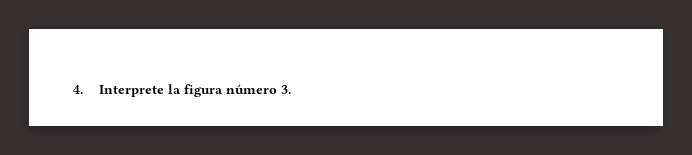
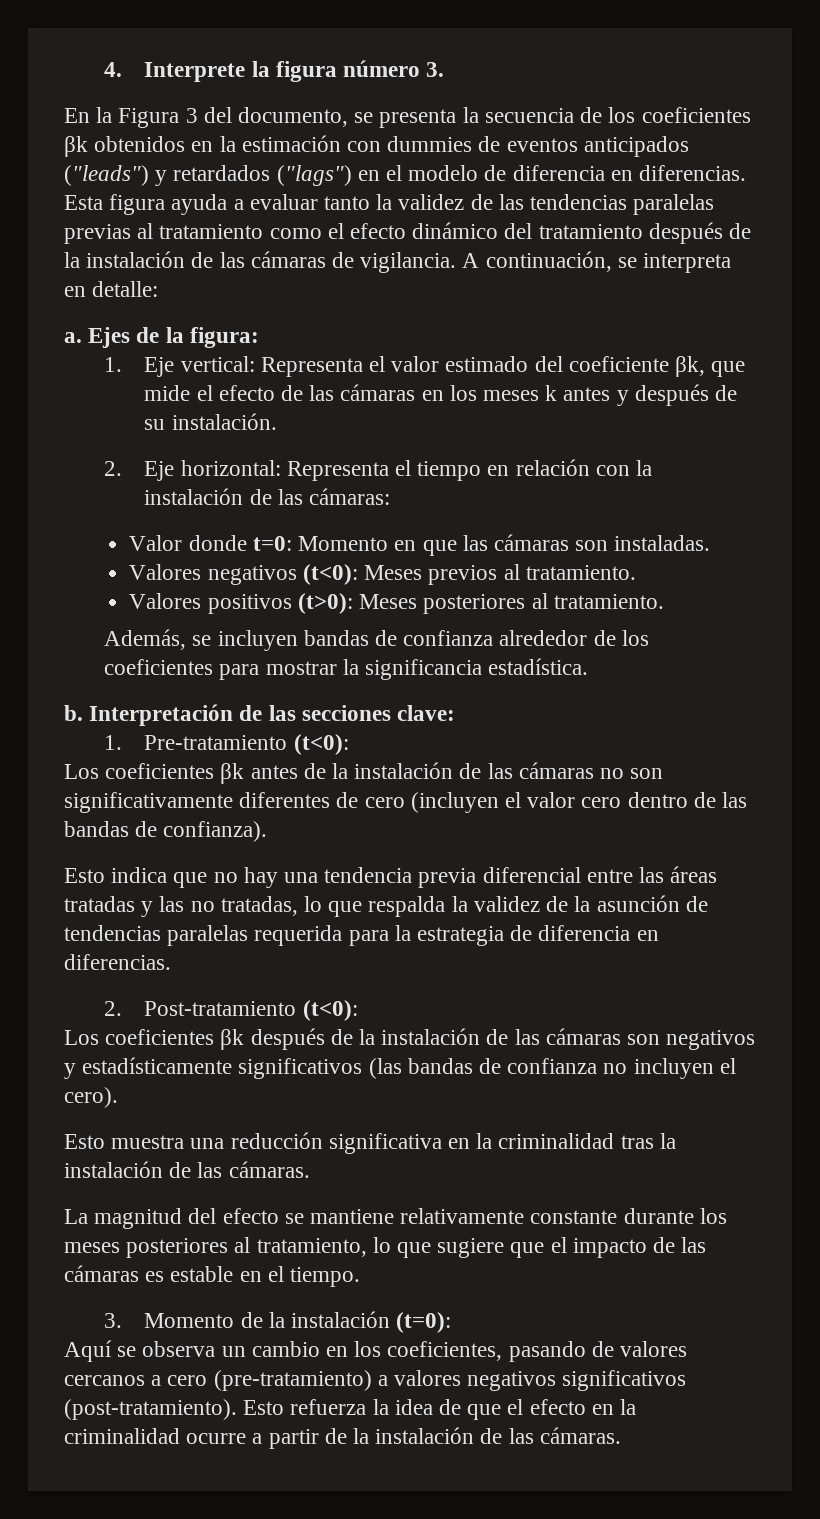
+ En la Figura 3 del documento, se presenta la secuencia de los coeficientes βk obtenidos en la estimación con dummies de eventos anticipados ("leads") y retardados ("lags") en el modelo de diferencia en diferencias. Esta figura ayuda a evaluar tanto la validez de las tendencias paralelas previas al tratamiento como el efecto dinámico del tratamiento después de la instalación de las cámaras de vigilancia. A continuación, se interpreta en detalle:
+ a. Ejes de la figura:
+ 1. Eje vertical: Representa el valor estimado del coeficiente βk, que mide el efecto de las cámaras en los meses k antes y después de su instalación.
+ 2. Eje horizontal: Representa el tiempo en relación con la instalación de las cámaras:
+ Valor donde t=0: Momento en que las cámaras son instaladas.
+ Valores negativos (t<0): Meses previos al tratamiento.
+ Valores positivos (t>0): Meses posteriores al tratamiento.
+ Además, se incluyen bandas de confianza alrededor de los coeficientes para mostrar la significancia estadística.
+ b. Interpretación de las secciones clave:
+ 1. Pre-tratamiento (t<0):
+ Los coeficientes βk antes de la instalación de las cámaras no son significativamente diferentes de cero (incluyen el valor cero dentro de las bandas de confianza).
+ Esto indica que no hay una tendencia previa diferencial entre las áreas tratadas y las no tratadas, lo que respalda la validez de la asunción de tendencias paralelas requerida para la estrategia de diferencia en diferencias.
+ 2. Post-tratamiento (t<0):
+ Los coeficientes βk después de la instalación de las cámaras son negativos y estadísticamente significativos (las bandas de confianza no incluyen el cero).
+ Esto muestra una reducción significativa en la criminalidad tras la instalación de las cámaras.
+ La magnitud del efecto se mantiene relativamente constante durante los meses posteriores al tratamiento, lo que sugiere que el impacto de las cámaras es estable en el tiempo.
+ 3. Momento de la instalación (t=0):
+ Aquí se observa un cambio en los coeficientes, pasando de valores cercanos a cero (pre-tratamiento) a valores negativos significativos (post-tratamiento). Esto refuerza la idea de que el efecto en la criminalidad ocurre a partir de la instalación de las cámaras.

